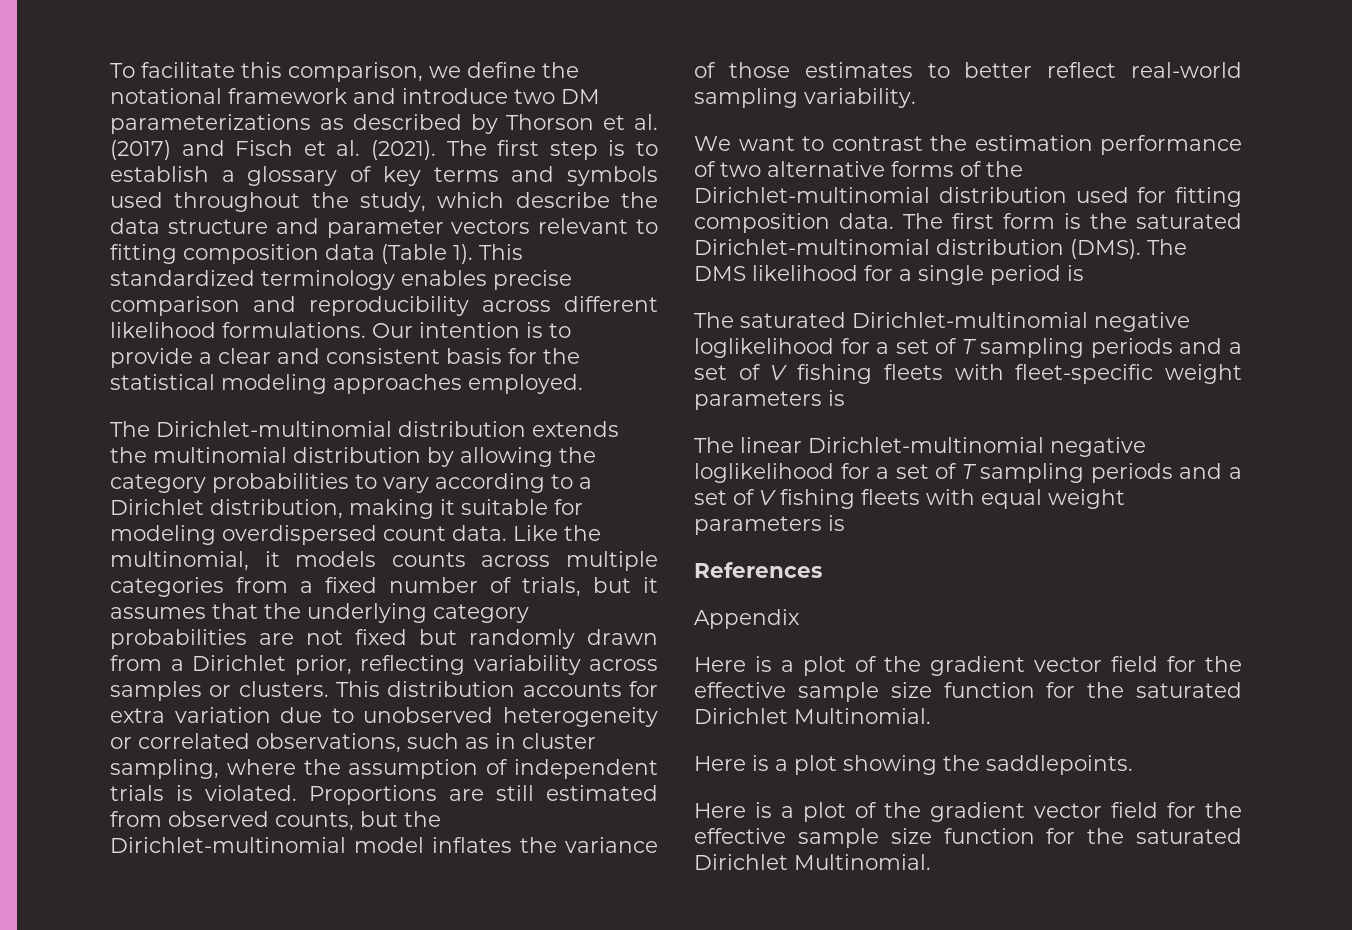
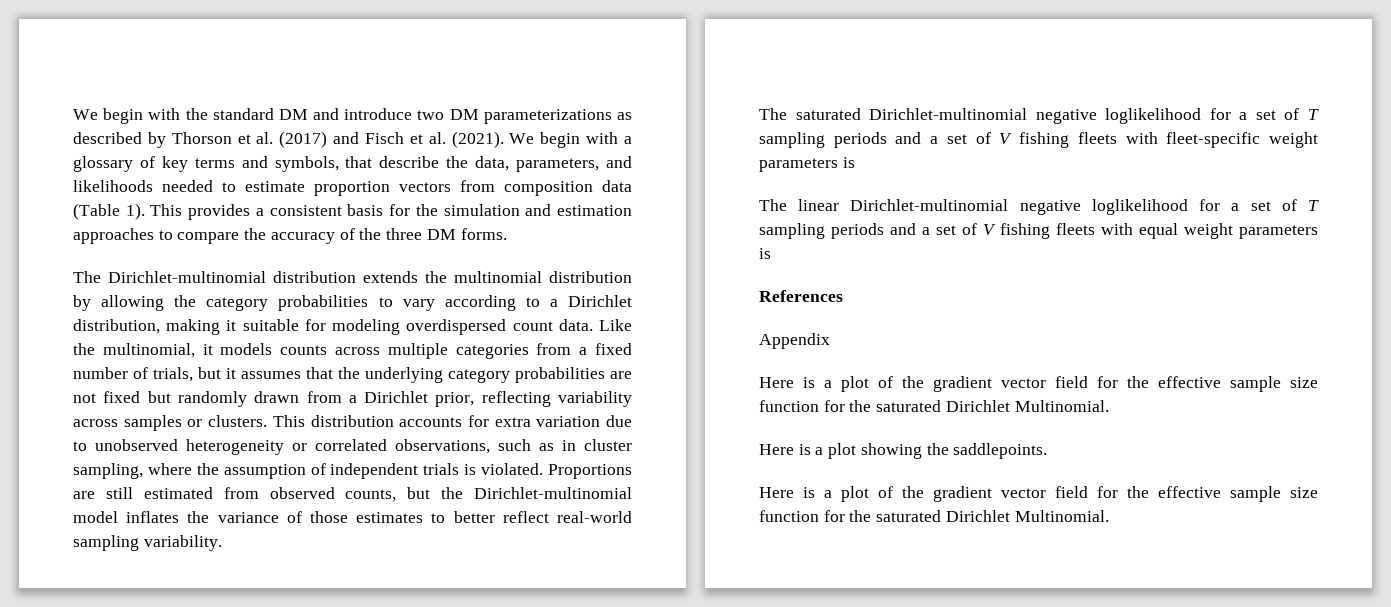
- To facilitate this comparison, we define the notational framework and introduce two DM parameterizations as described by Thorson et al. (2017) and Fisch et al. (2021).
+ We begin with the standard DM and introduce two DM parameterizations as described by Thorson et al. (2017) and Fisch et al. (2021).
- The first step is to establish a glossary of key terms and symbols used throughout the study, which describe the data structure and parameter vectors relevant to fitting composition data (Table 1).
+ We begin with a glossary of key terms and symbols, that describe the data, parameters, and likelihoods needed to estimate proportion vectors from composition data (Table 1).
- This standardized terminology enables precise comparison and reproducibility across different likelihood formulations. Our intention is to provide a clear and consistent basis for the statistical modeling approaches employed.
+ This provides a consistent basis for the simulation and estimation approaches to compare the accuracy of the three DM forms.
- We want to contrast the estimation performance of two alternative forms of the Dirichlet-multinomial distribution used for fitting composition data. The first form is the saturated Dirichlet-multinomial distribution (DMS). The DMS likelihood for a single period is

